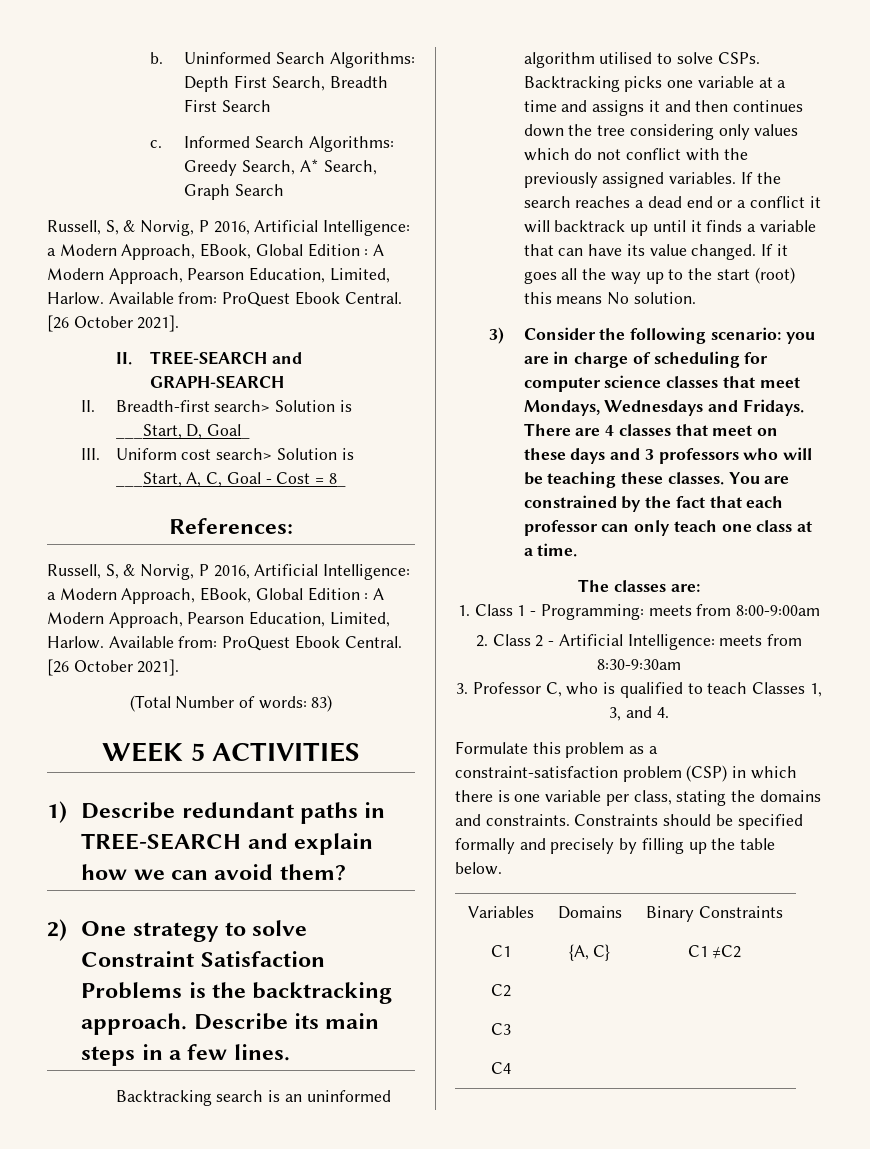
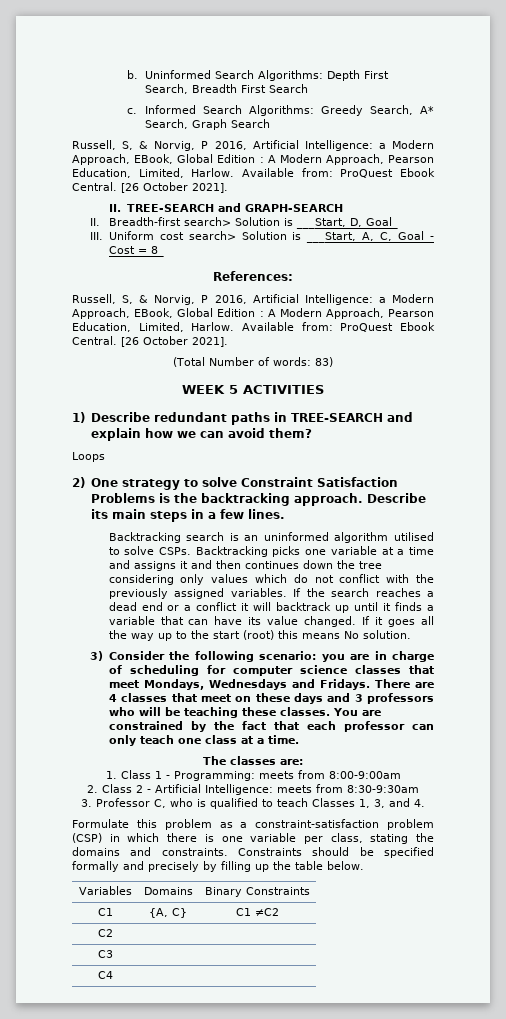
+ Loops

